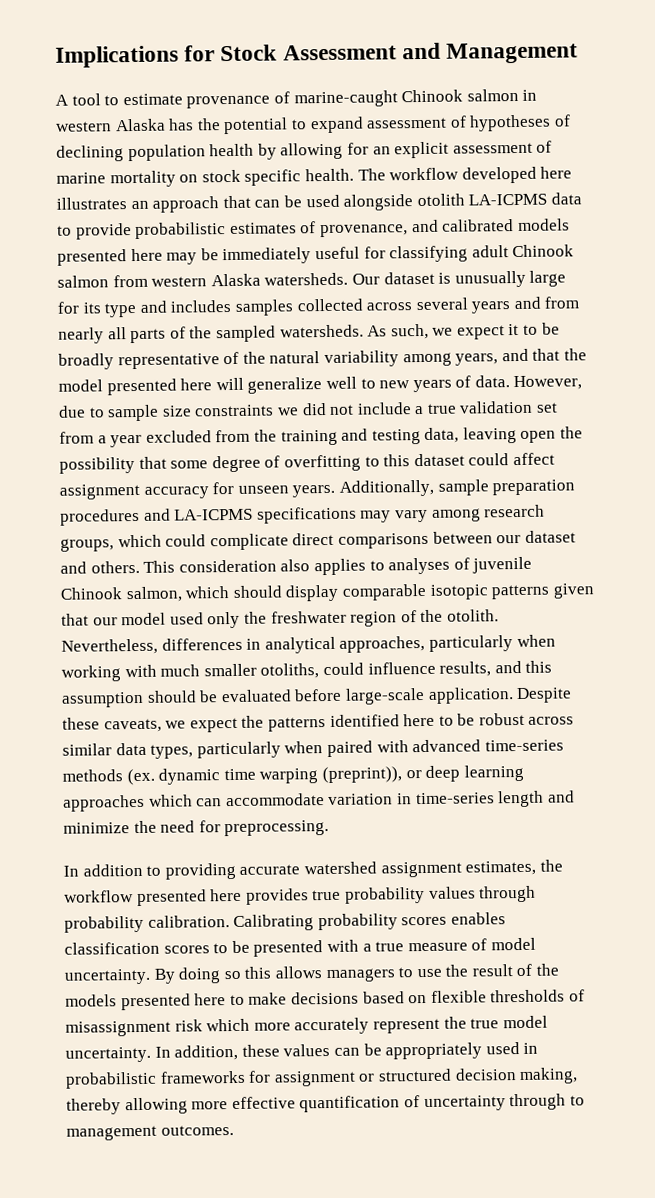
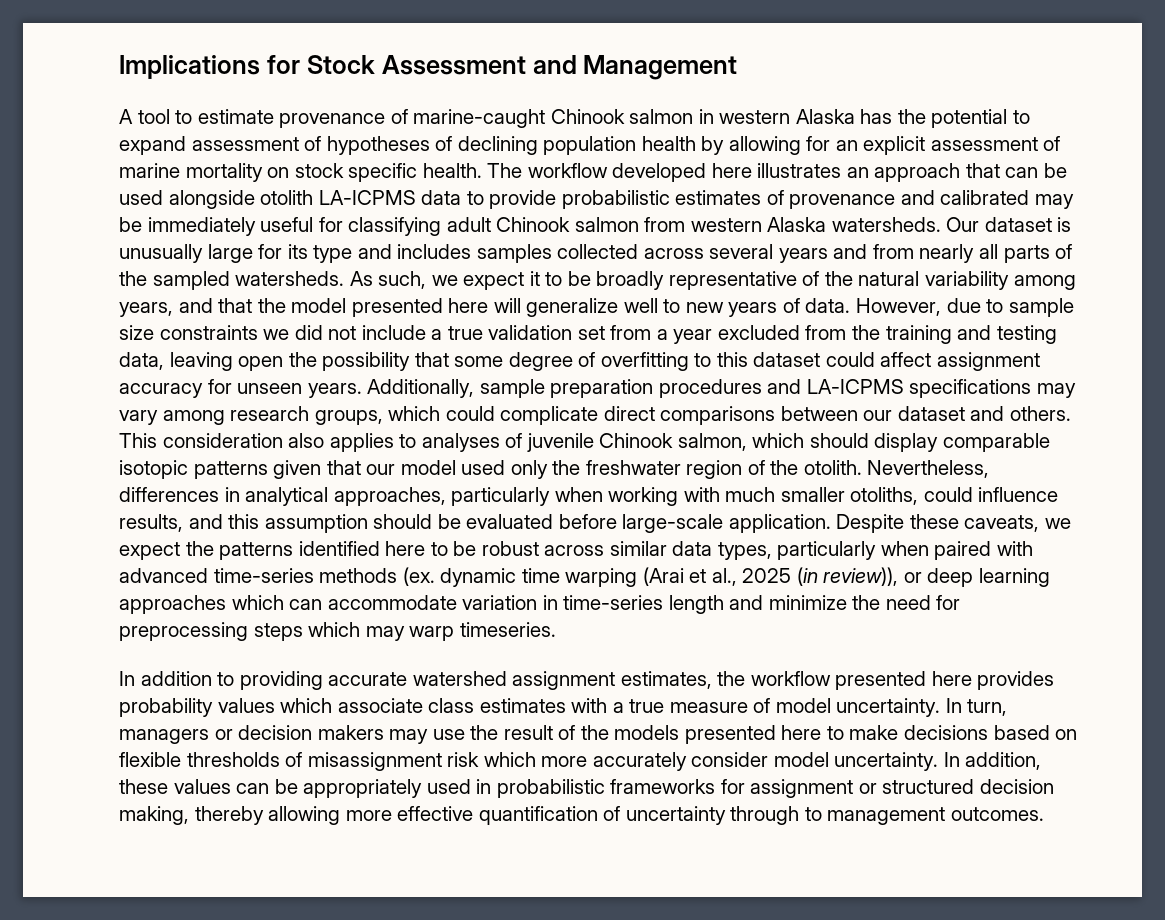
- The workflow developed here illustrates an approach that can be used alongside otolith LA-ICPMS data to provide probabilistic estimates of provenance, and calibrated models presented here may be immediately useful for classifying adult Chinook salmon from western Alaska watersheds.
+ The workflow developed here illustrates an approach that can be used alongside otolith LA-ICPMS data to provide probabilistic estimates of provenance and calibrated may be immediately useful for classifying adult Chinook salmon from western Alaska watersheds.
- Despite these caveats, we expect the patterns identified here to be robust across similar data types, particularly when paired with advanced time-series methods (ex. dynamic time warping (preprint)), or deep learning approaches which can accommodate variation in time-series length and minimize the need for preprocessing.
+ Despite these caveats, we expect the patterns identified here to be robust across similar data types, particularly when paired with advanced time-series methods (ex. dynamic time warping (Arai et al., 2025 (in review)), or deep learning approaches which can accommodate variation in time-series length and minimize the need for preprocessing steps which may warp timeseries.
- In addition to providing accurate watershed assignment estimates, the workflow presented here provides true probability values through probability calibration. Calibrating probability scores enables classification scores to be presented with a true measure of model uncertainty.
+ In addition to providing accurate watershed assignment estimates, the workflow presented here provides probability values which associate class estimates with a true measure of model uncertainty.
- By doing so this allows managers to use the result of the models presented here to make decisions based on flexible thresholds of misassignment risk which more accurately represent the true model uncertainty.
+ In turn, managers or decision makers may use the result of the models presented here to make decisions based on flexible thresholds of misassignment risk which more accurately consider model uncertainty.

